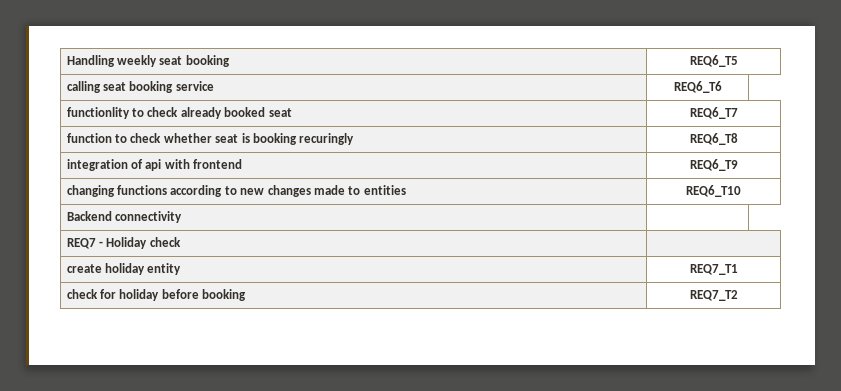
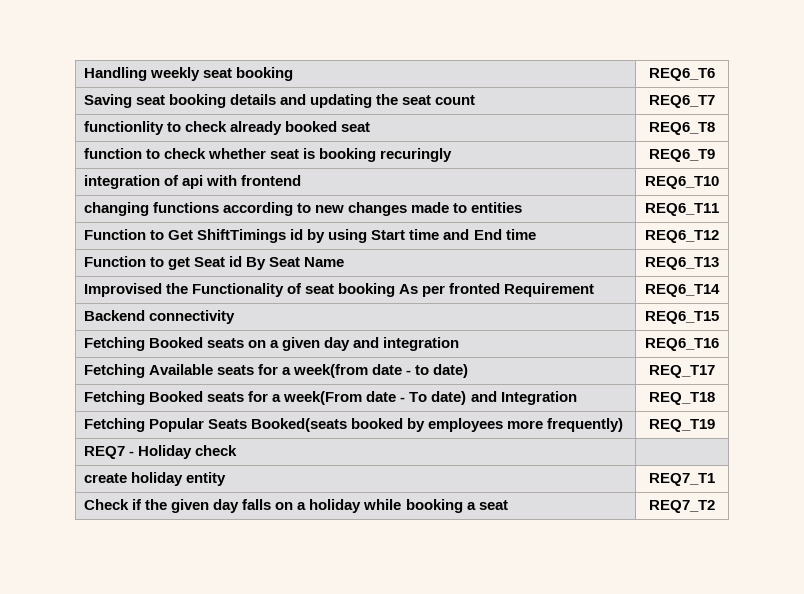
- Handling weekly seat booking | REQ6_T5
- calling seat booking service | REQ6_T6
+ Handling weekly seat booking | REQ6_T6
+ Saving seat booking details and updating the seat count | REQ6_T7
- functionlity to check already booked seat | REQ6_T7
+ functionlity to check already booked seat | REQ6_T8
- function to check whether seat is booking recuringly | REQ6_T8
+ function to check whether seat is booking recuringly | REQ6_T9
- integration of api with frontend | REQ6_T9
+ integration of api with frontend | REQ6_T10
- changing functions according to new changes made to entities | REQ6_T10
- Backend connectivity |
+ changing functions according to new changes made to entities | REQ6_T11
+ Function to Get ShiftTimings id by using Start time and End time | REQ6_T12
+ Function to get Seat id By Seat Name | REQ6_T13
+ Improvised the Functionality of seat booking As per fronted Requirement | REQ6_T14
+ Backend connectivity | REQ6_T15
+ Fetching Booked seats on a given day and integration | REQ6_T16
+ Fetching Available seats for a week(from date - to date) | REQ_T17
+ Fetching Booked seats for a week(From date - To date) and Integration | REQ_T18
+ Fetching Popular Seats Booked(seats booked by employees more frequently) | REQ_T19
- check for holiday before booking | REQ7_T2
+ Check if the given day falls on a holiday while booking a seat | REQ7_T2

